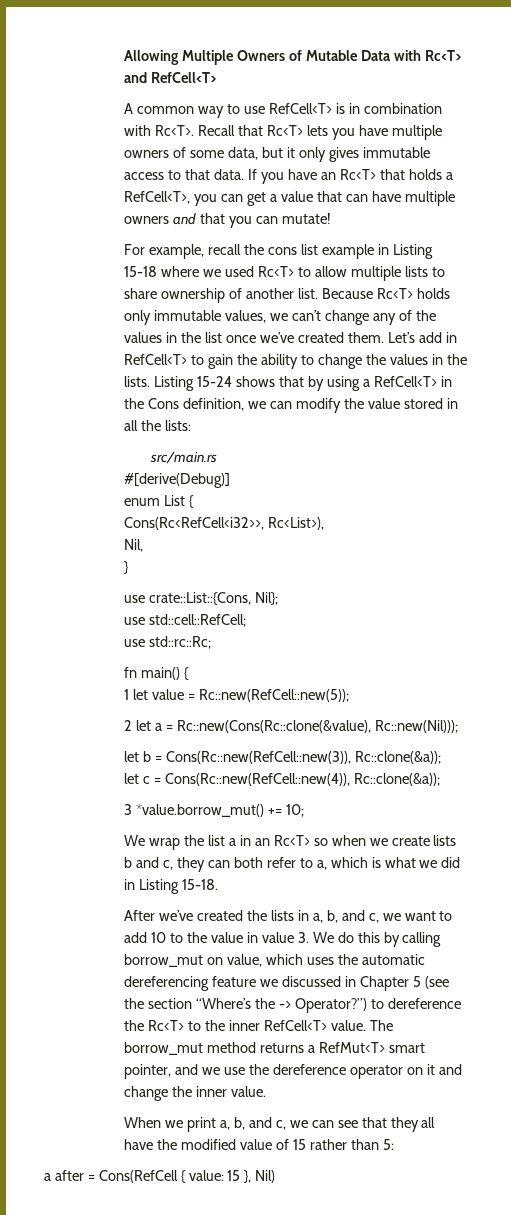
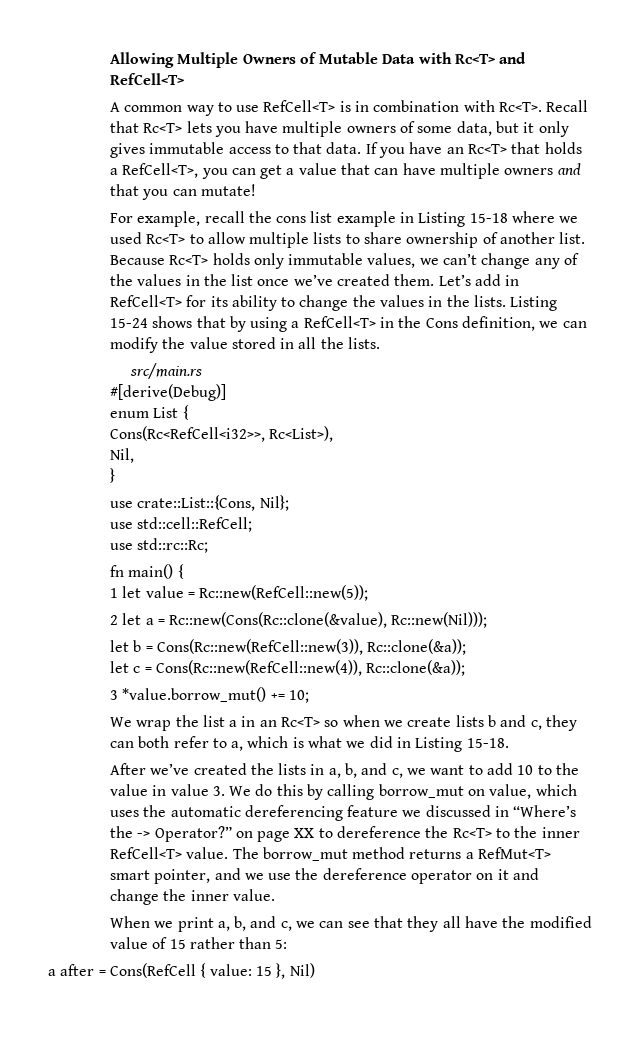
- Let’s add in RefCell<T> to gain the ability to change the values in the lists.
+ Let’s add in RefCell<T> for its ability to change the values in the lists.
- Listing 15-24 shows that by using a RefCell<T> in the Cons definition, we can modify the value stored in all the lists:
+ Listing 15-24 shows that by using a RefCell<T> in the Cons definition, we can modify the value stored in all the lists.
- After we’ve created the lists in a, b, and c, we want to add 10 to the value in value 3. We do this by calling borrow_mut on value, which uses the automatic dereferencing feature we discussed in Chapter 5 (see the section “Where’s the -> Operator?”) to dereference the Rc<T> to the inner RefCell<T> value.
+ After we’ve created the lists in a, b, and c, we want to add 10 to the value in value 3. We do this by calling borrow_mut on value, which uses the automatic dereferencing feature we discussed in “Where’s the -> Operator?” on page XX to dereference the Rc<T> to the inner RefCell<T> value.

